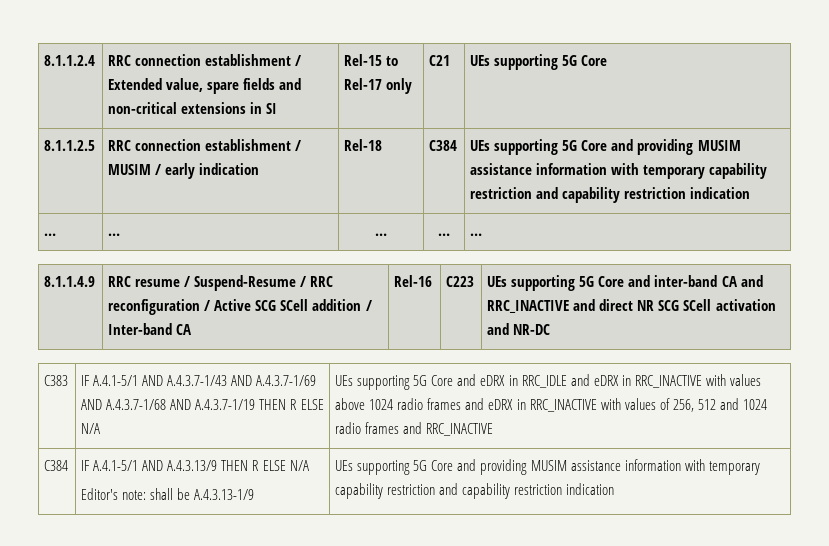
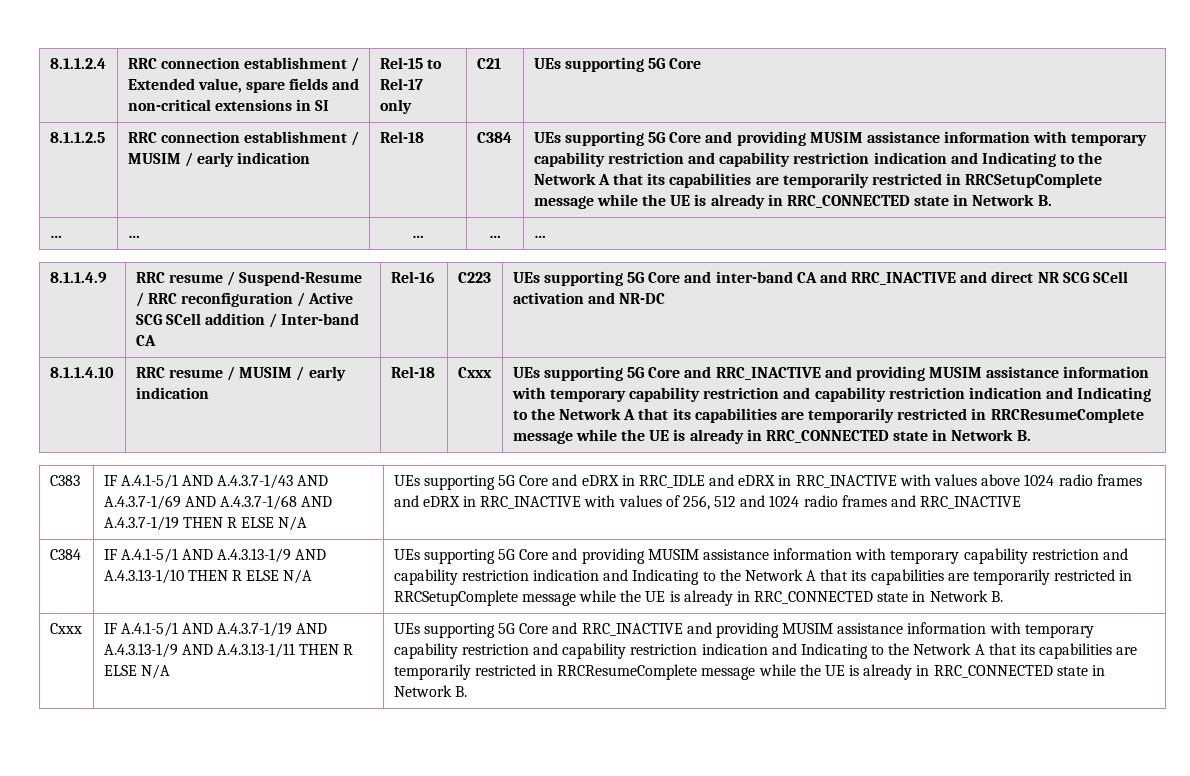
- C384 | UEs supporting 5G Core and providing MUSIM assistance information with temporary capability restriction and capability restriction indication
+ C384 | UEs supporting 5G Core and providing MUSIM assistance information with temporary capability restriction and capability restriction indication and Indicating to the Network A that its capabilities are temporarily restricted in RRCSetupComplete message while the UE is already in RRC_CONNECTED state in Network B.
+ 8.1.1.4.10 | RRC resume / MUSIM / early indication | Rel-18 | Cxxx | UEs supporting 5G Core and RRC_INACTIVE and providing MUSIM assistance information with temporary capability restriction and capability restriction indication and Indicating to the Network A that its capabilities are temporarily restricted in RRCResumeComplete message while the UE is already in RRC_CONNECTED state in Network B.
- IF A.4.1-5/1 AND A.4.3.13/9 THEN R ELSE N/A
- Editor's note: shall be A.4.3.13-1/9 | UEs supporting 5G Core and providing MUSIM assistance information with temporary capability restriction and capability restriction indication
+ IF A.4.1-5/1 AND A.4.3.13-1/9 AND A.4.3.13-1/10 THEN R ELSE N/A | UEs supporting 5G Core and providing MUSIM assistance information with temporary capability restriction and capability restriction indication and Indicating to the Network A that its capabilities are temporarily restricted in RRCSetupComplete message while the UE is already in RRC_CONNECTED state in Network B.
+ Cxxx | IF A.4.1-5/1 AND A.4.3.7-1/19 AND A.4.3.13-1/9 AND A.4.3.13-1/11 THEN R ELSE N/A | UEs supporting 5G Core and RRC_INACTIVE and providing MUSIM assistance information with temporary capability restriction and capability restriction indication and Indicating to the Network A that its capabilities are temporarily restricted in RRCResumeComplete message while the UE is already in RRC_CONNECTED state in Network B.

